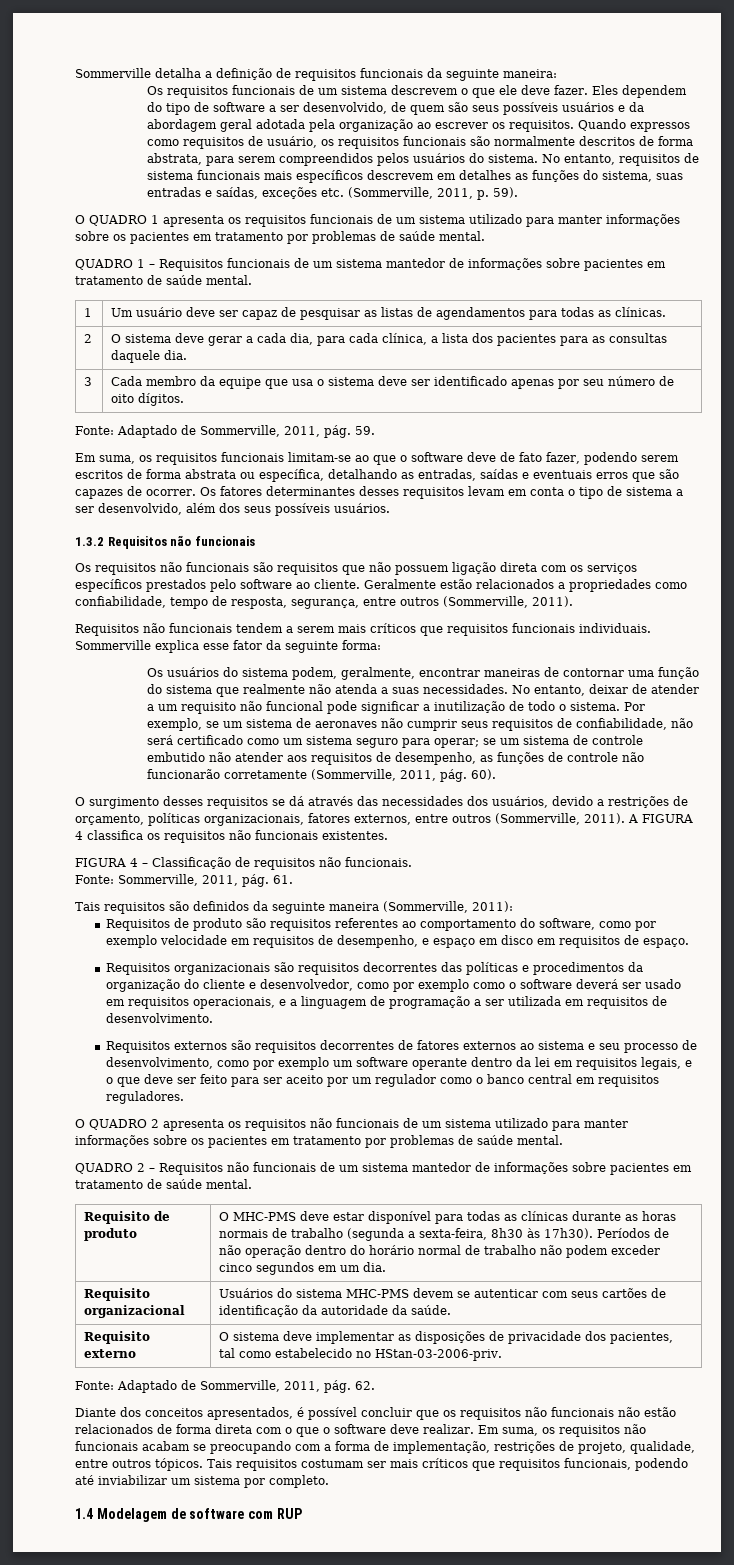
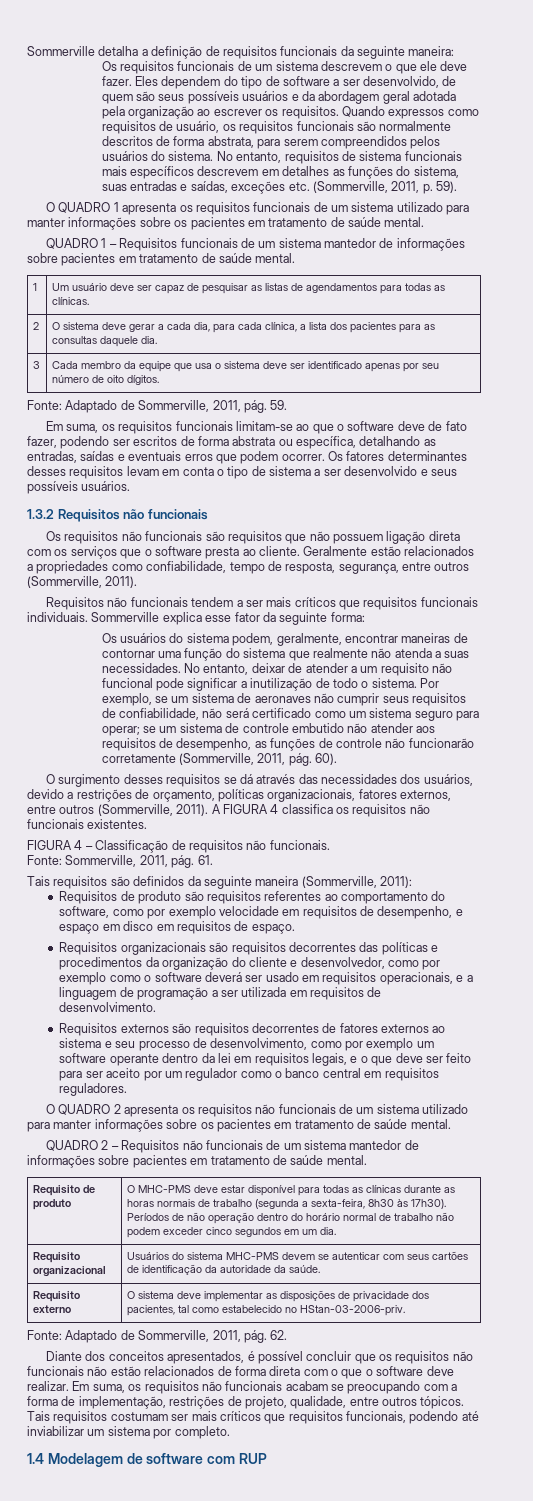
- O QUADRO 1 apresenta os requisitos funcionais de um sistema utilizado para manter informações sobre os pacientes em tratamento por problemas de saúde mental.
+ O QUADRO 1 apresenta os requisitos funcionais de um sistema utilizado para manter informações sobre os pacientes em tratamento de saúde mental.
- Em suma, os requisitos funcionais limitam-se ao que o software deve de fato fazer, podendo serem escritos de forma abstrata ou específica, detalhando as entradas, saídas e eventuais erros que são capazes de ocorrer.
+ Em suma, os requisitos funcionais limitam-se ao que o software deve de fato fazer, podendo ser escritos de forma abstrata ou específica, detalhando as entradas, saídas e eventuais erros que podem ocorrer.
- Os fatores determinantes desses requisitos levam em conta o tipo de sistema a ser desenvolvido, além dos seus possíveis usuários.
+ Os fatores determinantes desses requisitos levam em conta o tipo de sistema a ser desenvolvido e seus possíveis usuários.
- Os requisitos não funcionais são requisitos que não possuem ligação direta com os serviços específicos prestados pelo software ao cliente.
+ Os requisitos não funcionais são requisitos que não possuem ligação direta com os serviços que o software presta ao cliente.
- Requisitos não funcionais tendem a serem mais críticos que requisitos funcionais individuais.
+ Requisitos não funcionais tendem a ser mais críticos que requisitos funcionais individuais.
- O QUADRO 2 apresenta os requisitos não funcionais de um sistema utilizado para manter informações sobre os pacientes em tratamento por problemas de saúde mental.
+ O QUADRO 2 apresenta os requisitos não funcionais de um sistema utilizado para manter informações sobre os pacientes em tratamento de saúde mental.

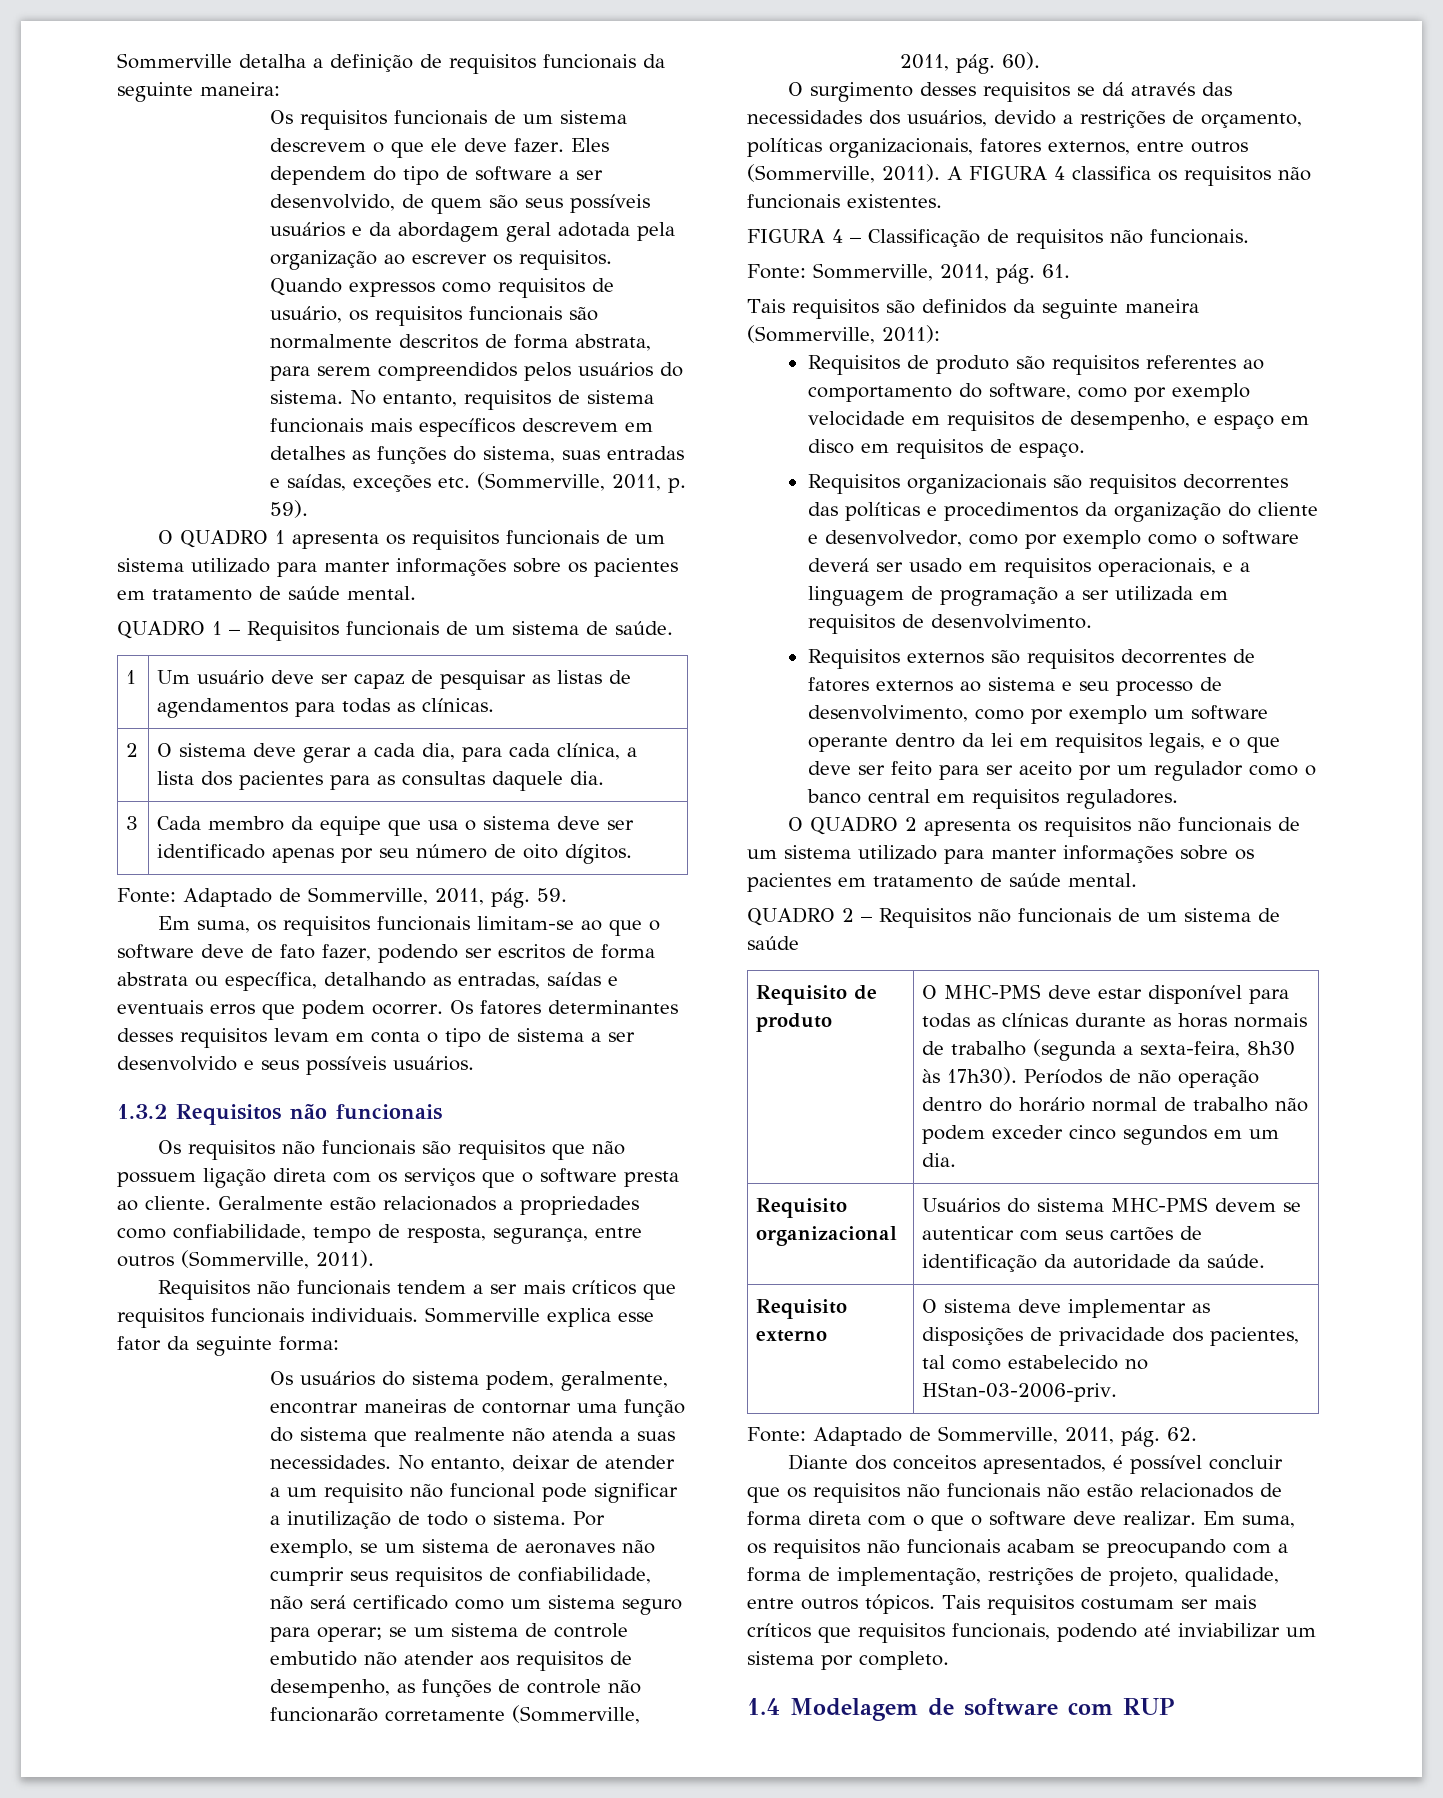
- QUADRO 1 – Requisitos funcionais de um sistema mantedor de informações sobre pacientes em tratamento de saúde mental.
+ QUADRO 1 – Requisitos funcionais de um sistema de saúde.
- QUADRO 2 – Requisitos não funcionais de um sistema mantedor de informações sobre pacientes em tratamento de saúde mental.
+ QUADRO 2 – Requisitos não funcionais de um sistema de saúde

